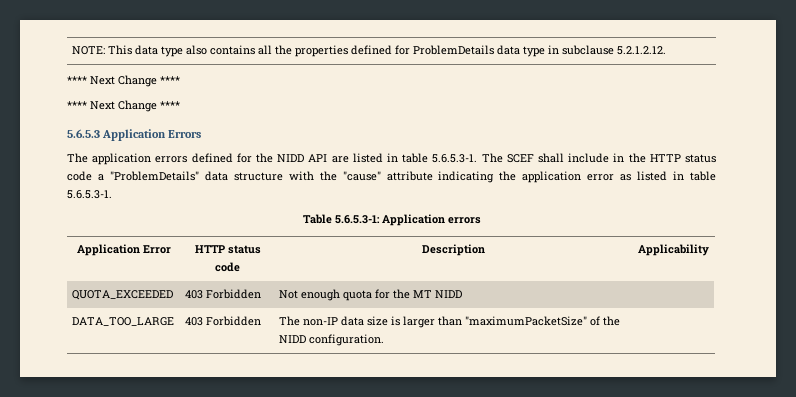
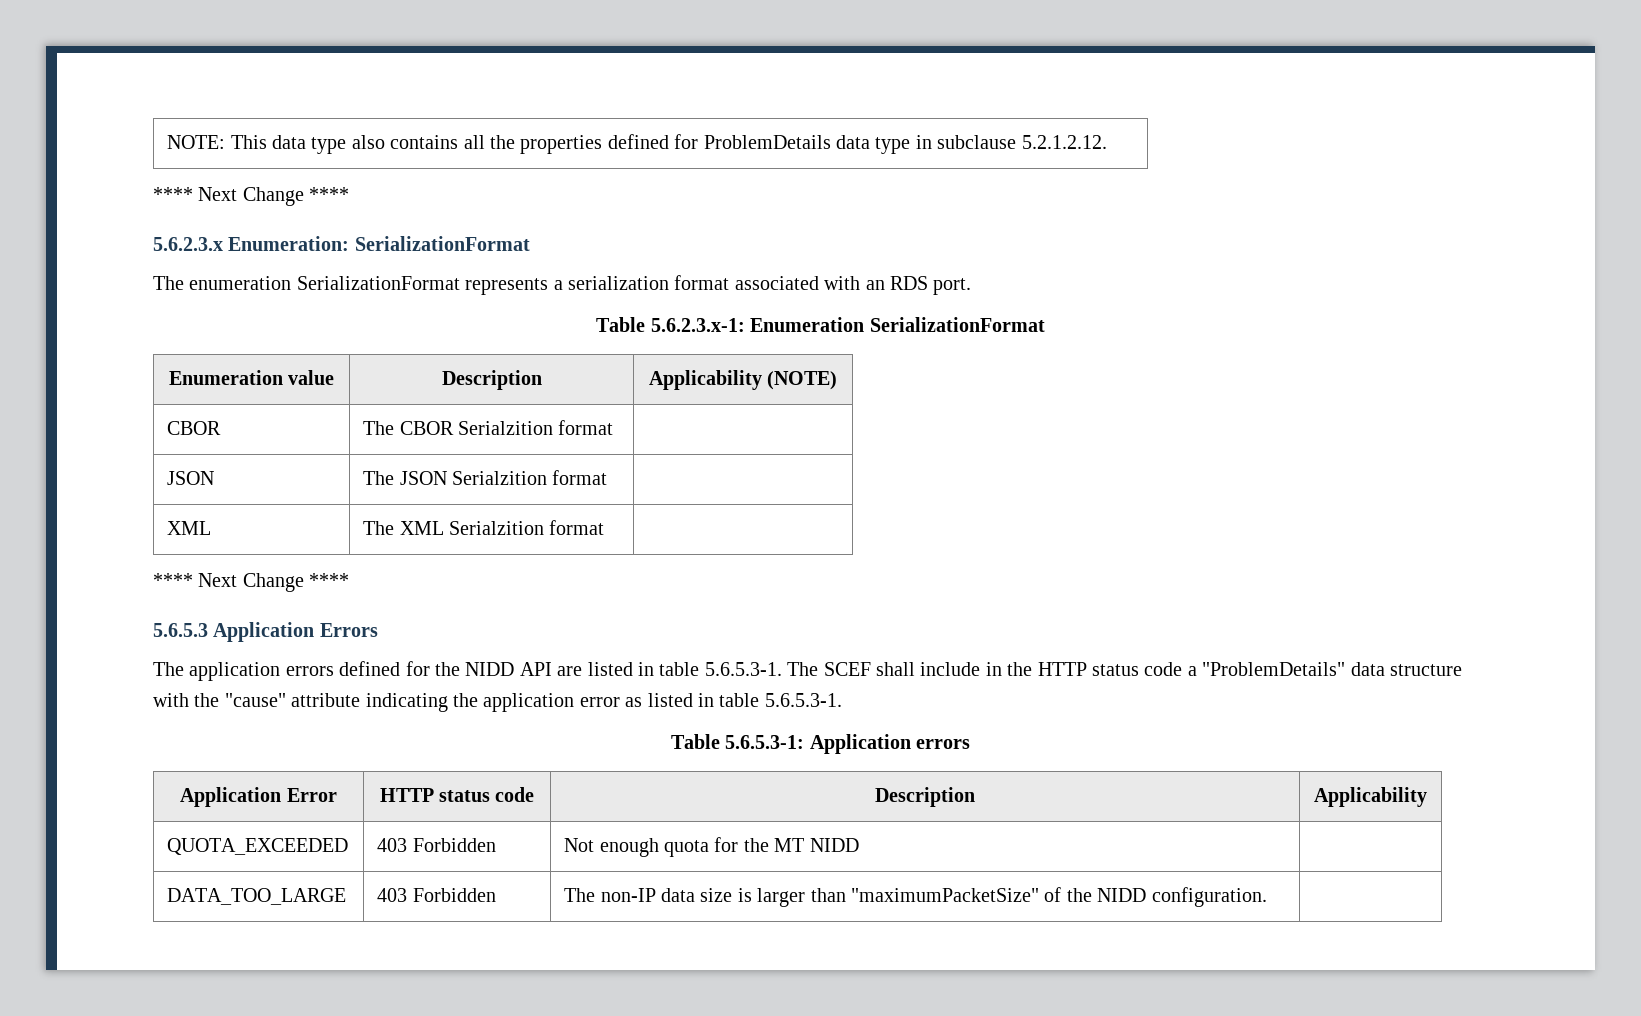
+ 5.6.2.3.x Enumeration: SerializationFormat
+ The enumeration SerializationFormat represents a serialization format associated with an RDS port.
+ Table 5.6.2.3.x-1: Enumeration SerializationFormat
+ Enumeration value | Description | Applicability (NOTE)
+ CBOR | The CBOR Serialzition format |
+ JSON | The JSON Serialzition format |
+ XML | The XML Serialzition format |

